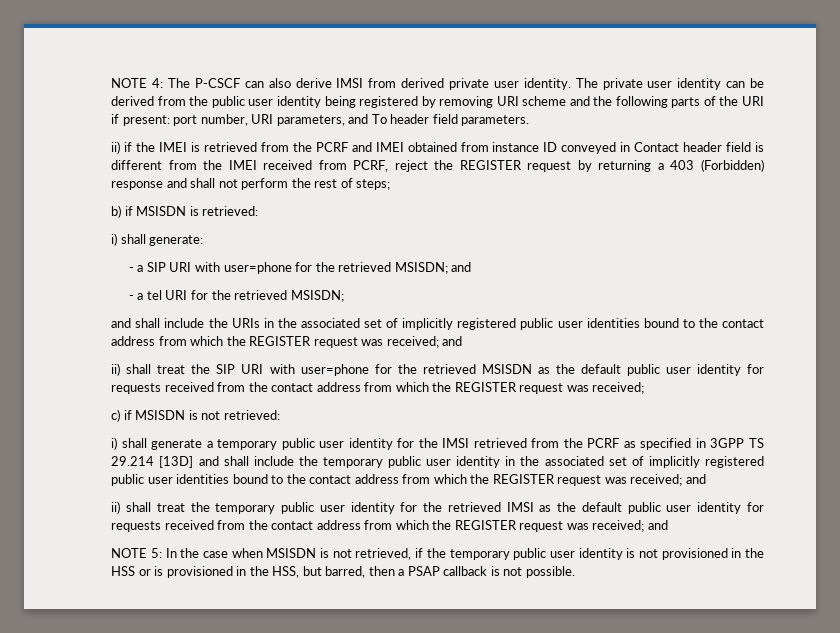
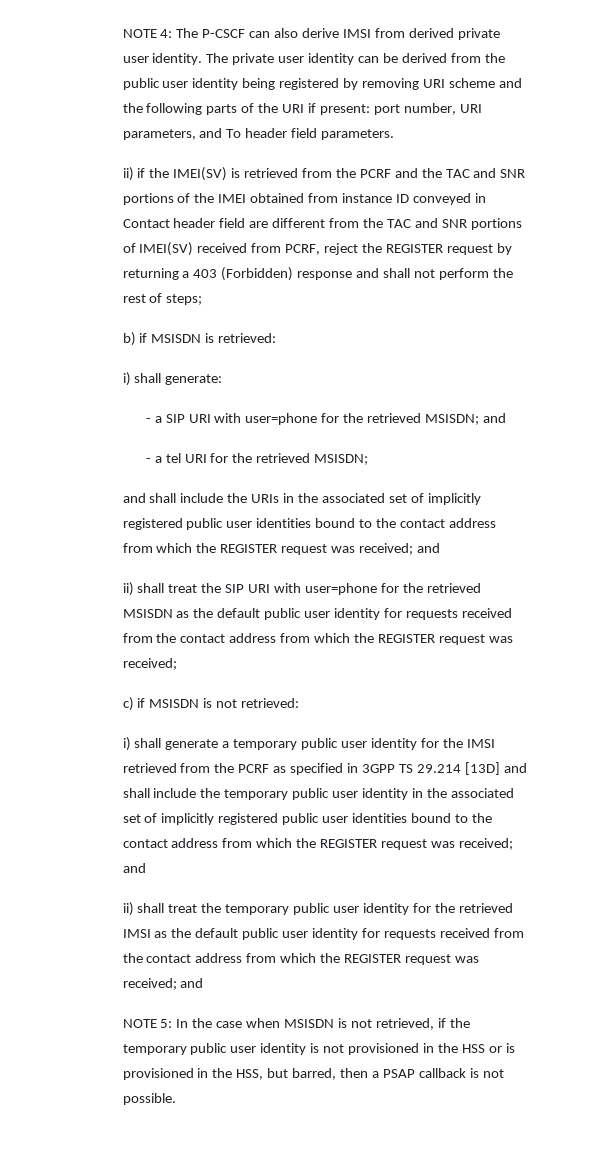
- ii) if the IMEI is retrieved from the PCRF and IMEI obtained from instance ID conveyed in Contact header field is different from the IMEI received from PCRF, reject the REGISTER request by returning a 403 (Forbidden) response and shall not perform the rest of steps;
+ ii) if the IMEI(SV) is retrieved from the PCRF and the TAC and SNR portions of the IMEI obtained from instance ID conveyed in Contact header field are different from the TAC and SNR portions of IMEI(SV) received from PCRF, reject the REGISTER request by returning a 403 (Forbidden) response and shall not perform the rest of steps;

